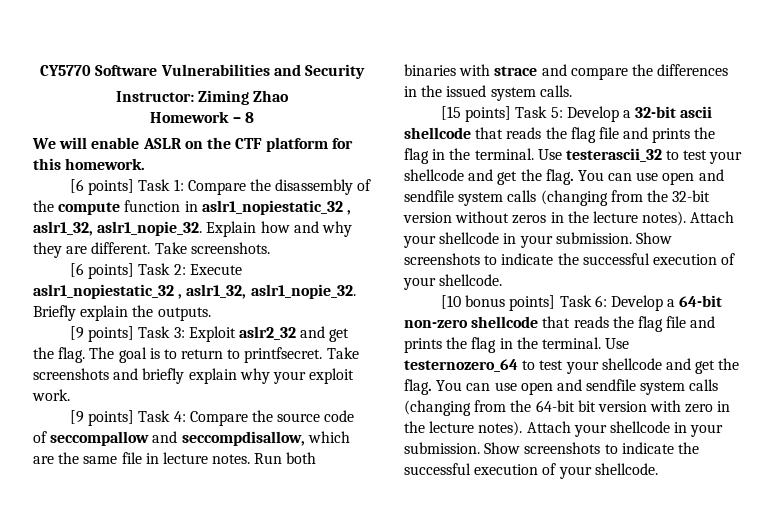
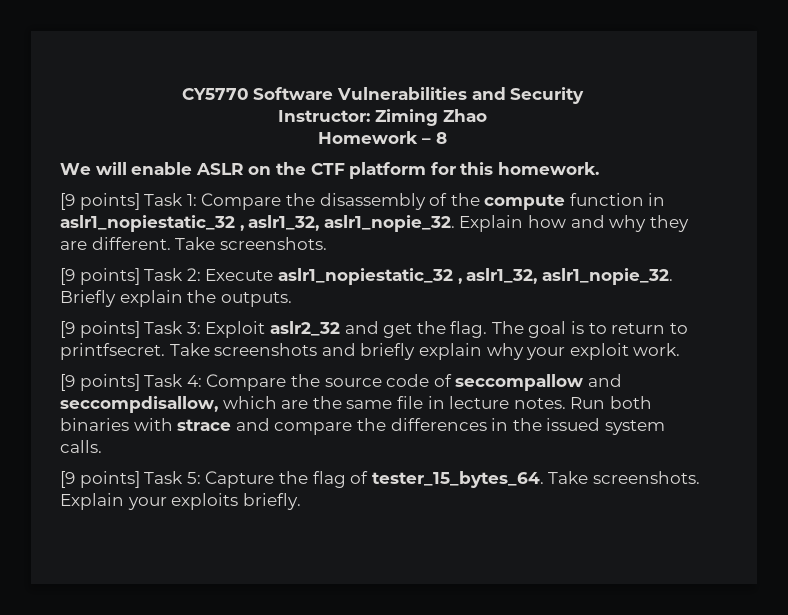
- [6 points] Task 1: Compare the disassembly of the compute function in aslr1_nopiestatic_32 , aslr1_32, aslr1_nopie_32.
+ [9 points] Task 1: Compare the disassembly of the compute function in aslr1_nopiestatic_32 , aslr1_32, aslr1_nopie_32.
- [6 points] Task 2: Execute aslr1_nopiestatic_32 , aslr1_32, aslr1_nopie_32.
+ [9 points] Task 2: Execute aslr1_nopiestatic_32 , aslr1_32, aslr1_nopie_32.
- [15 points] Task 5: Develop a 32-bit ascii shellcode that reads the flag file and prints the flag in the terminal. Use testerascii_32 to test your shellcode and get the flag. You can use open and sendfile system calls (changing from the 32-bit version without zeros in the lecture notes). Attach your shellcode in your submission. Show screenshots to indicate the successful execution of your shellcode.
- [10 bonus points] Task 6: Develop a 64-bit non-zero shellcode that reads the flag file and prints the flag in the terminal. Use testernozero_64 to test your shellcode and get the flag. You can use open and sendfile system calls (changing from the 64-bit bit version with zero in the lecture notes). Attach your shellcode in your submission. Show screenshots to indicate the successful execution of your shellcode.
+ [9 points] Task 5: Capture the flag of tester_15_bytes_64. Take screenshots. Explain your exploits briefly.

